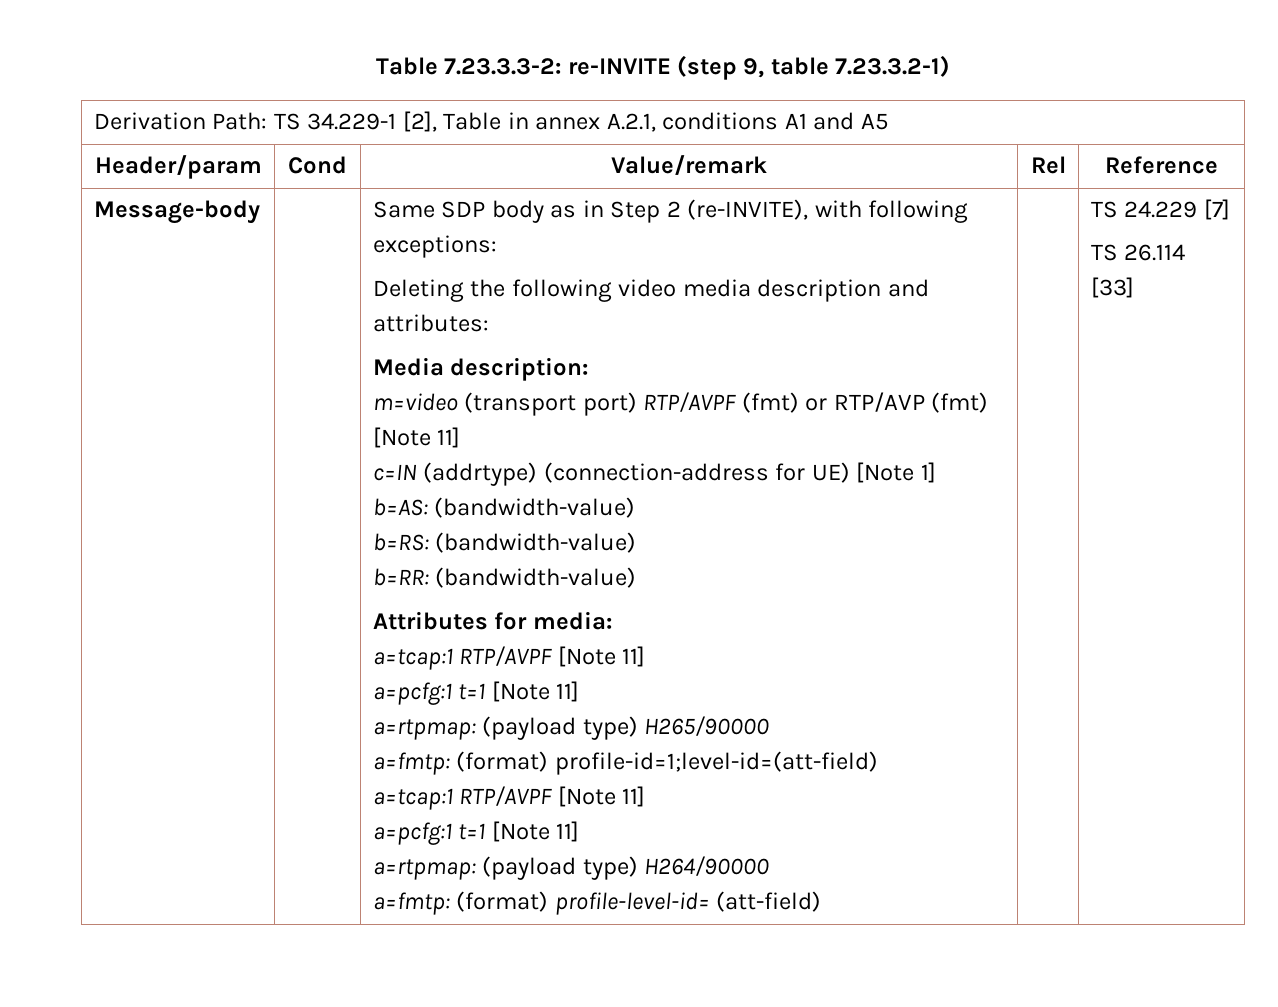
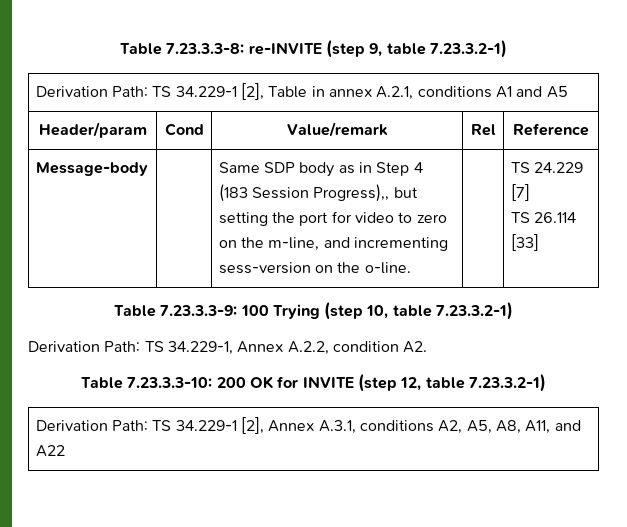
- Table 7.23.3.3-2: re-INVITE (step 9, table 7.23.3.2-1)
+ Table 7.23.3.3-8: re-INVITE (step 9, table 7.23.3.2-1)
- Same SDP body as in Step 2 (re-INVITE), with following exceptions:
- Deleting the following video media description and attributes:
- Media description:
- m=video (transport port) RTP/AVPF (fmt) or RTP/AVP (fmt) [Note 11]
- c=IN (addrtype) (connection-address for UE) [Note 1]
- b=AS: (bandwidth-value)
- b=RS: (bandwidth-value)
- b=RR: (bandwidth-value)
- Attributes for media:
- a=tcap:1 RTP/AVPF [Note 11]
- a=pcfg:1 t=1 [Note 11]
- a=rtpmap: (payload type) H265/90000
- a=fmtp: (format) profile-id=1;level-id=(att-field)
- a=tcap:1 RTP/AVPF [Note 11]
- a=pcfg:1 t=1 [Note 11]
- a=rtpmap: (payload type) H264/90000
- a=fmtp: (format) profile-level-id= (att-field)
+ Same SDP body as in Step 4 (183 Session Progress),, but setting the port for video to zero on the m-line, and incrementing sess-version on the o-line.
+ Table 7.23.3.3-9: 100 Trying (step 10, table 7.23.3.2-1)
+ Derivation Path: TS 34.229-1, Annex A.2.2, condition A2.
+ Table 7.23.3.3-10: 200 OK for INVITE (step 12, table 7.23.3.2-1)
+ Derivation Path: TS 34.229-1 [2], Annex A.3.1, conditions A2, A5, A8, A11, and A22

